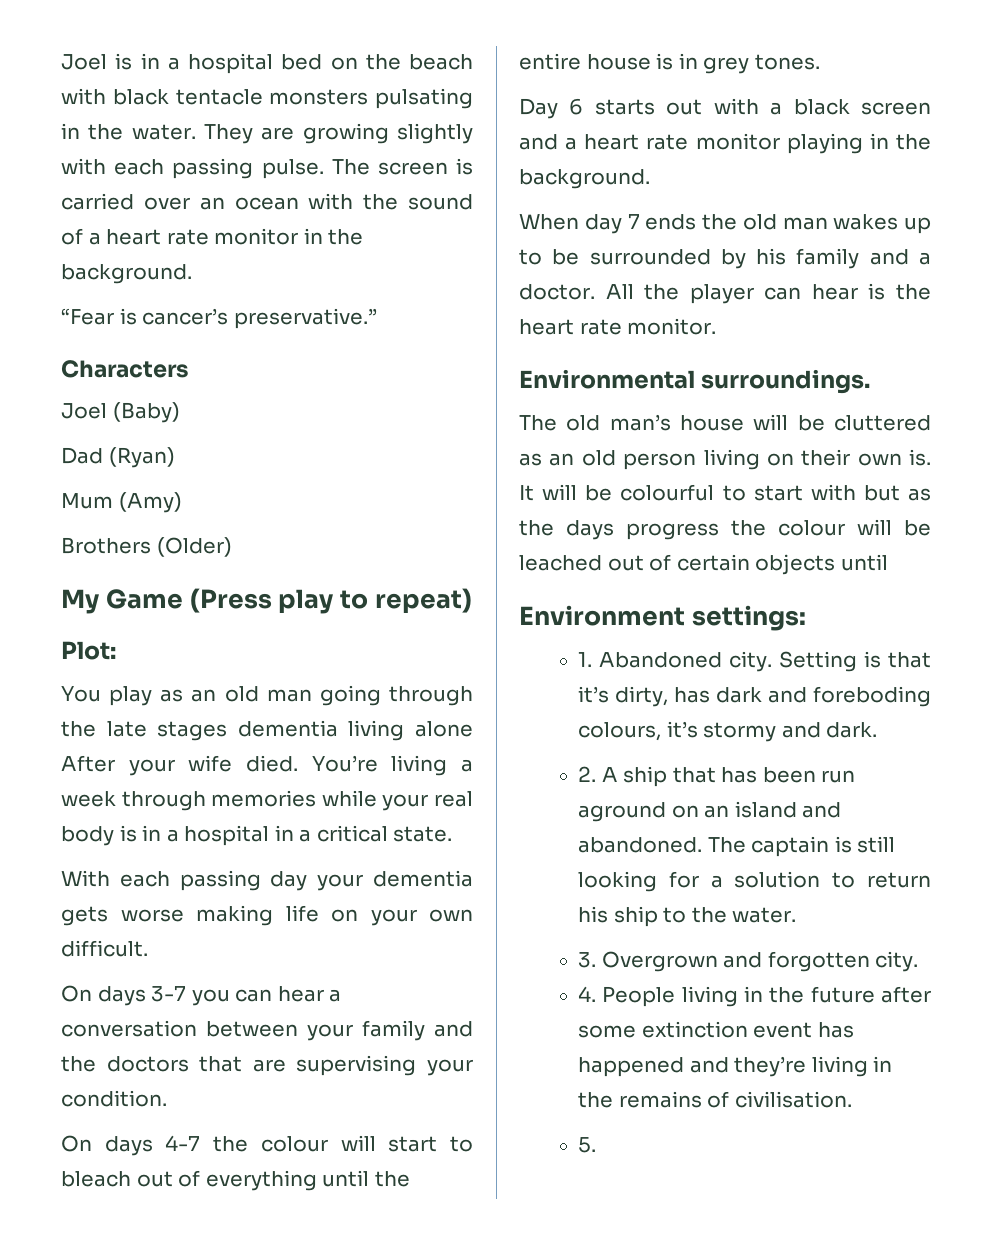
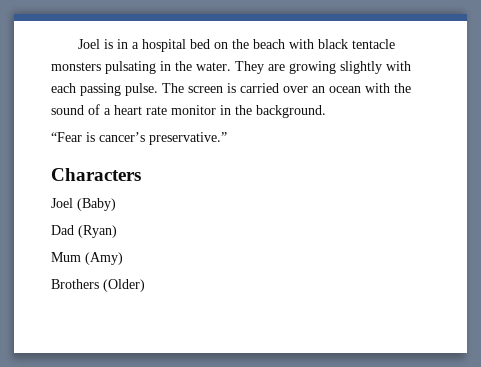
- My Game (Press play to repeat)
- Plot:
- You play as an old man going through the late stages dementia living alone After your wife died. You’re living a week through memories while your real body is in a hospital in a critical state.
- With each passing day your dementia gets worse making life on your own difficult.
- On days 3-7 you can hear a conversation between your family and the doctors that are supervising your condition.
- On days 4-7 the colour will start to bleach out of everything until the entire house is in grey tones.
- Day 6 starts out with a black screen and a heart rate monitor playing in the background.
- When day 7 ends the old man wakes up to be surrounded by his family and a doctor. All the player can hear is the heart rate monitor.
- Environmental surroundings.
- The old man’s house will be cluttered as an old person living on their own is. It will be colourful to start with but as the days progress the colour will be leached out of certain objects until
- Environment settings:
- 1. Abandoned city. Setting is that it’s dirty, has dark and foreboding colours, it’s stormy and dark.
- 2. A ship that has been run aground on an island and abandoned. The captain is still looking for a solution to return his ship to the water.
- 3. Overgrown and forgotten city.
- 4. People living in the future after some extinction event has happened and they’re living in the remains of civilisation.
- 5.

